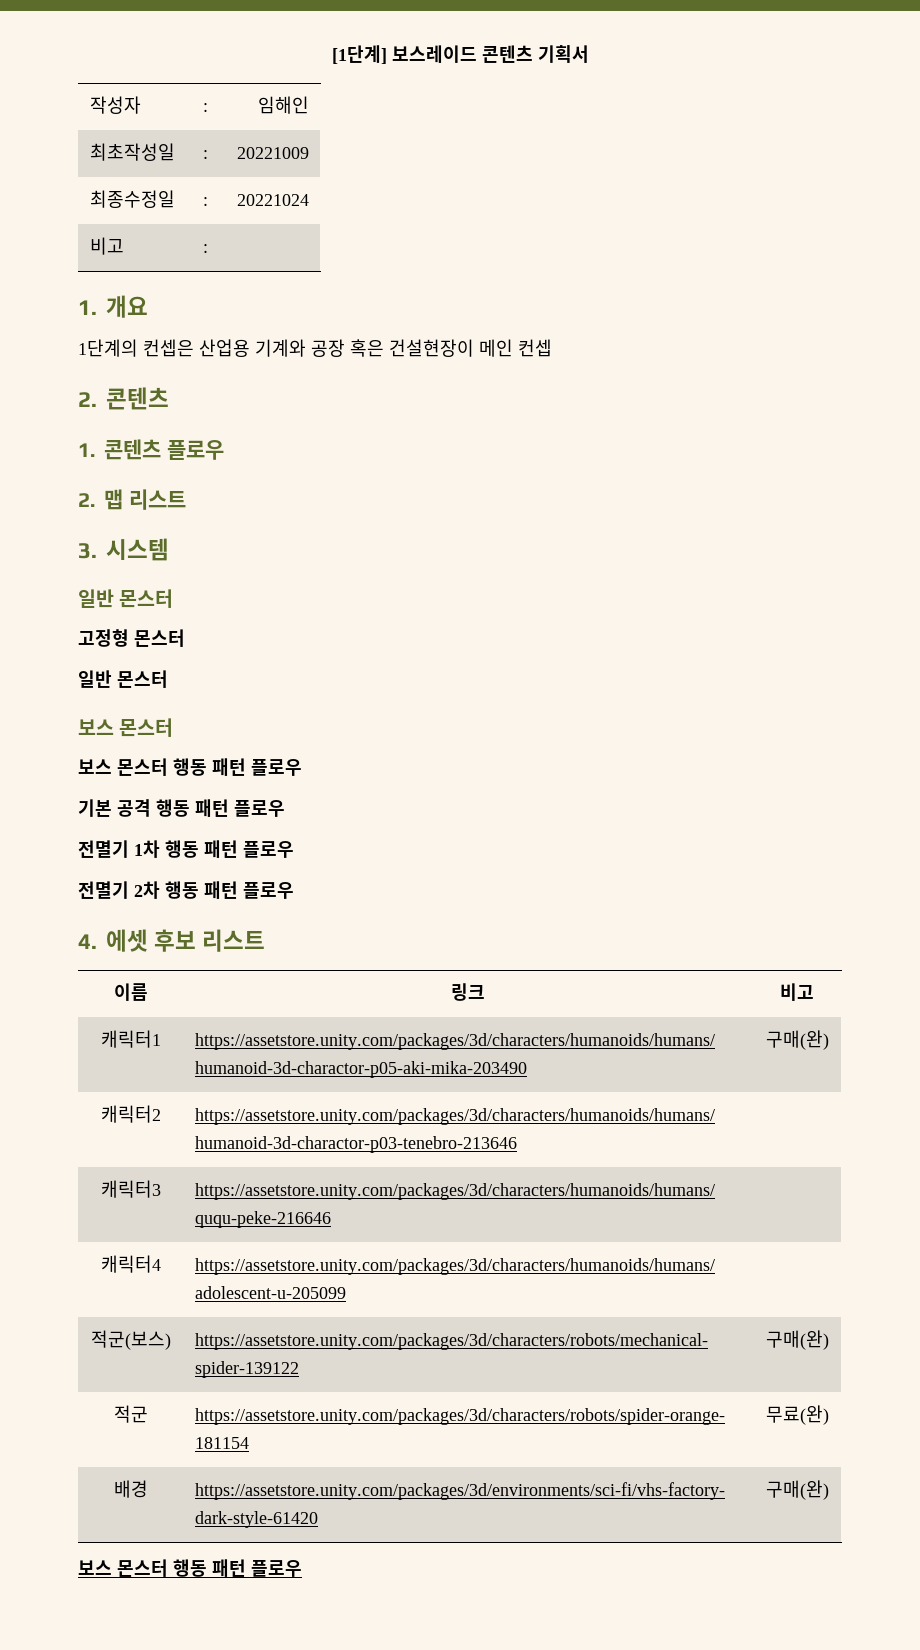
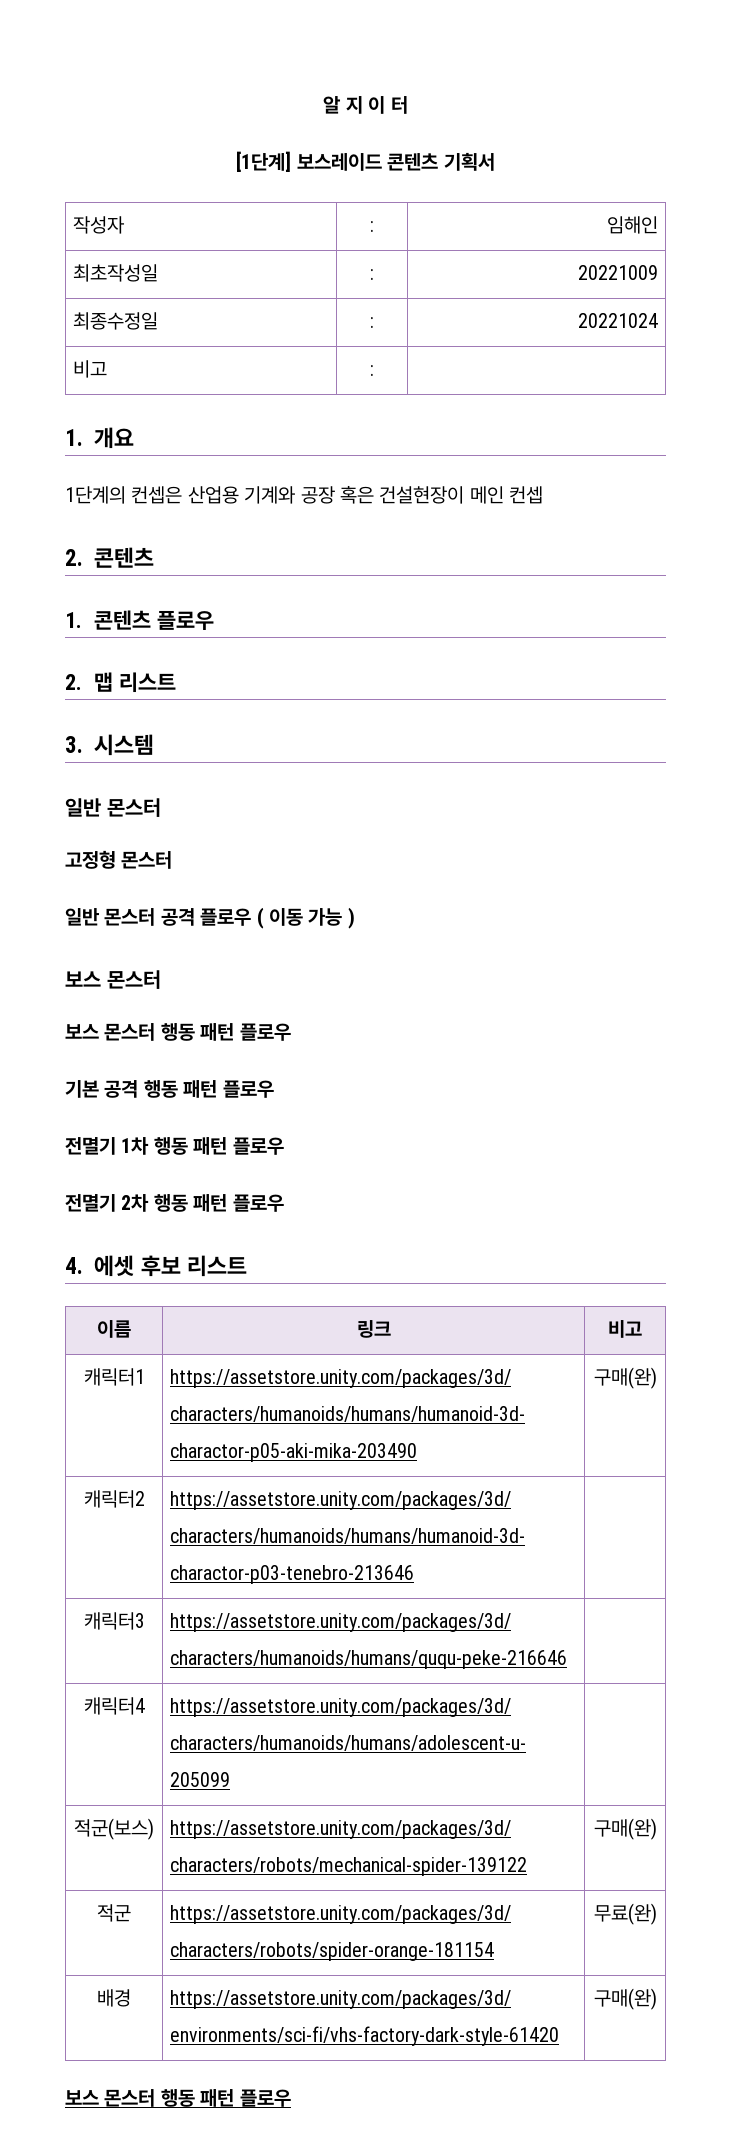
+ 알 지 이 터
  고정형 몬스터
- 일반 몬스터
+ 일반 몬스터 공격 플로우 ( 이동 가능 )

